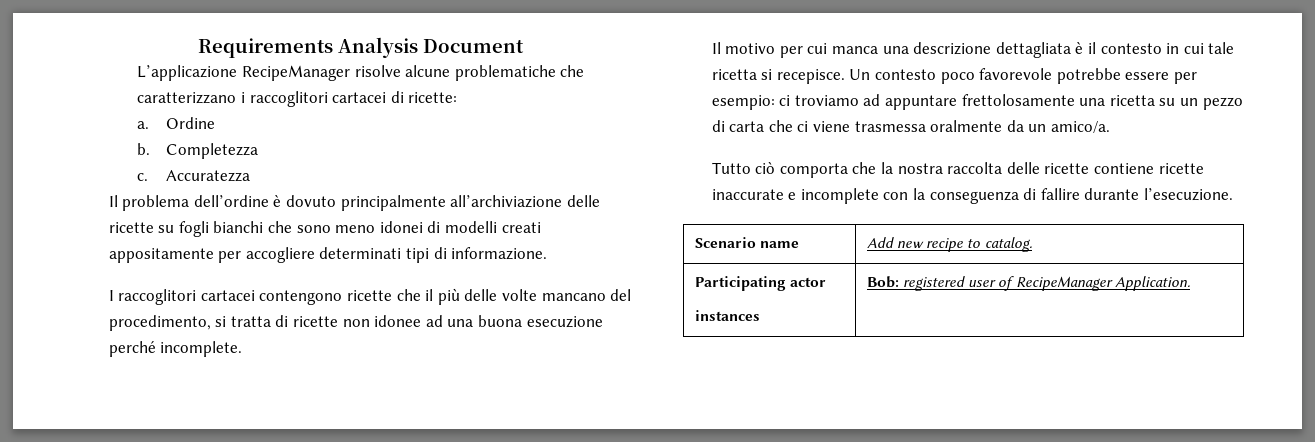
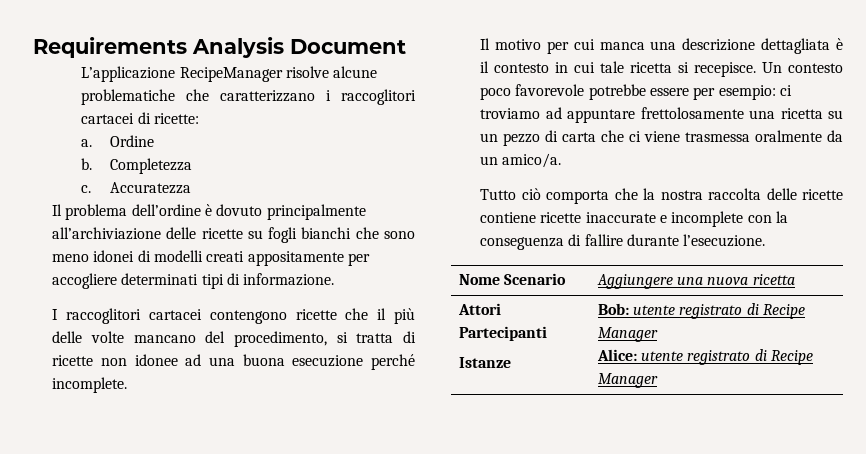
- Scenario name | Add new recipe to catalog.
- Participating actor
- instances | Bob: registered user of RecipeManager Application.
+ Nome Scenario | Aggiungere una nuova ricetta
+ Attori Partecipanti
+ Istanze | Bob: utente registrato di Recipe Manager
+ Alice: utente registrato di Recipe Manager

